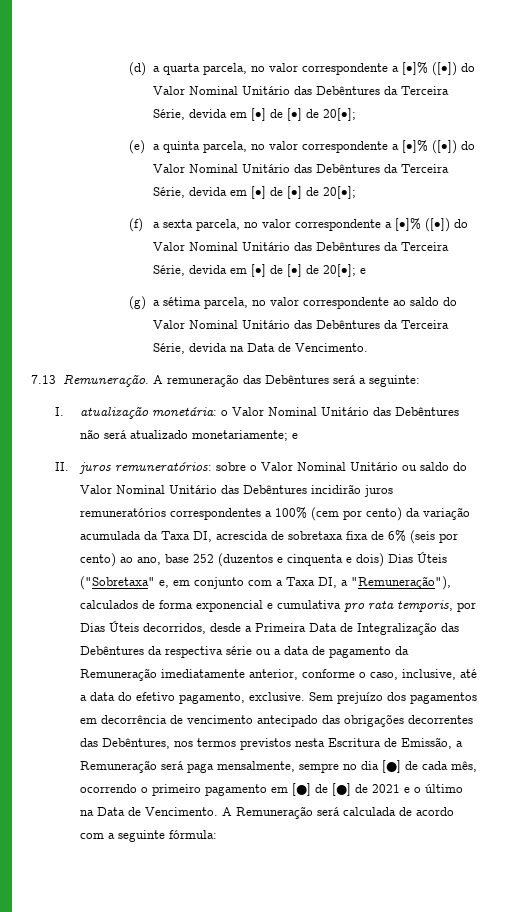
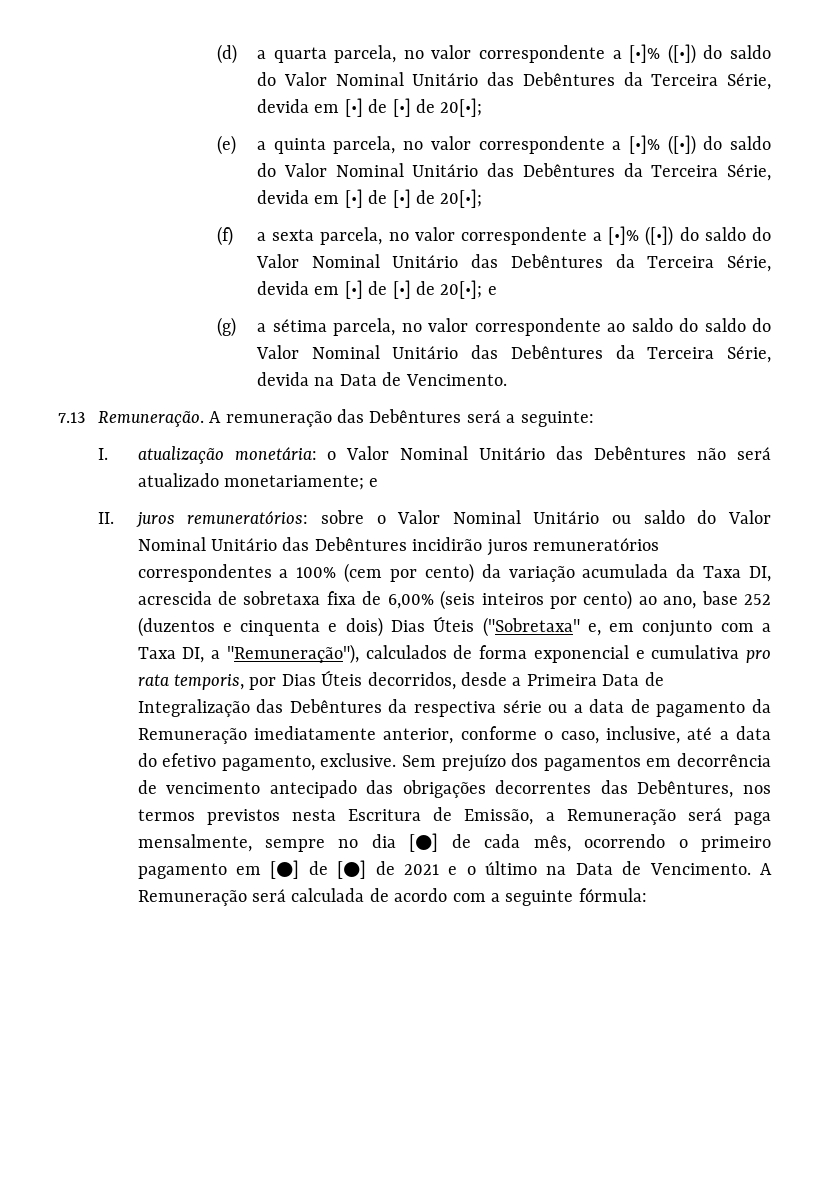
- (d) a quarta parcela, no valor correspondente a [•]% ([•]) do Valor Nominal Unitário das Debêntures da Terceira Série, devida em [•] de [•] de 20[•];
+ (d) a quarta parcela, no valor correspondente a [•]% ([•]) do saldo do Valor Nominal Unitário das Debêntures da Terceira Série, devida em [•] de [•] de 20[•];
- (e) a quinta parcela, no valor correspondente a [•]% ([•]) do Valor Nominal Unitário das Debêntures da Terceira Série, devida em [•] de [•] de 20[•];
+ (e) a quinta parcela, no valor correspondente a [•]% ([•]) do saldo do Valor Nominal Unitário das Debêntures da Terceira Série, devida em [•] de [•] de 20[•];
- (f) a sexta parcela, no valor correspondente a [•]% ([•]) do Valor Nominal Unitário das Debêntures da Terceira Série, devida em [•] de [•] de 20[•]; e
+ (f) a sexta parcela, no valor correspondente a [•]% ([•]) do saldo do Valor Nominal Unitário das Debêntures da Terceira Série, devida em [•] de [•] de 20[•]; e
- (g) a sétima parcela, no valor correspondente ao saldo do Valor Nominal Unitário das Debêntures da Terceira Série, devida na Data de Vencimento.
+ (g) a sétima parcela, no valor correspondente ao saldo do saldo do Valor Nominal Unitário das Debêntures da Terceira Série, devida na Data de Vencimento.
- sobre o Valor Nominal Unitário ou saldo do Valor Nominal Unitário das Debêntures incidirão juros remuneratórios correspondentes a 100% (cem por cento) da variação acumulada da Taxa DI, acrescida de sobretaxa fixa de 6% (seis por cento) ao ano, base 252 (duzentos e cinquenta e dois) Dias Úteis ("Sobretaxa" e, em conjunto com a Taxa DI, a "Remuneração"), calculados de forma exponencial e cumulativa pro rata temporis, por Dias Úteis decorridos, desde a Primeira Data de Integralização das Debêntures da respectiva série ou a data de pagamento da Remuneração imediatamente anterior, conforme o caso, inclusive, até a data do efetivo pagamento, exclusive.
+ sobre o Valor Nominal Unitário ou saldo do Valor Nominal Unitário das Debêntures incidirão juros remuneratórios correspondentes a 100% (cem por cento) da variação acumulada da Taxa DI, acrescida de sobretaxa fixa de 6,00% (seis inteiros por cento) ao ano, base 252 (duzentos e cinquenta e dois) Dias Úteis ("Sobretaxa" e, em conjunto com a Taxa DI, a "Remuneração"), calculados de forma exponencial e cumulativa pro rata temporis, por Dias Úteis decorridos, desde a Primeira Data de Integralização das Debêntures da respectiva série ou a data de pagamento da Remuneração imediatamente anterior, conforme o caso, inclusive, até a data do efetivo pagamento, exclusive.

